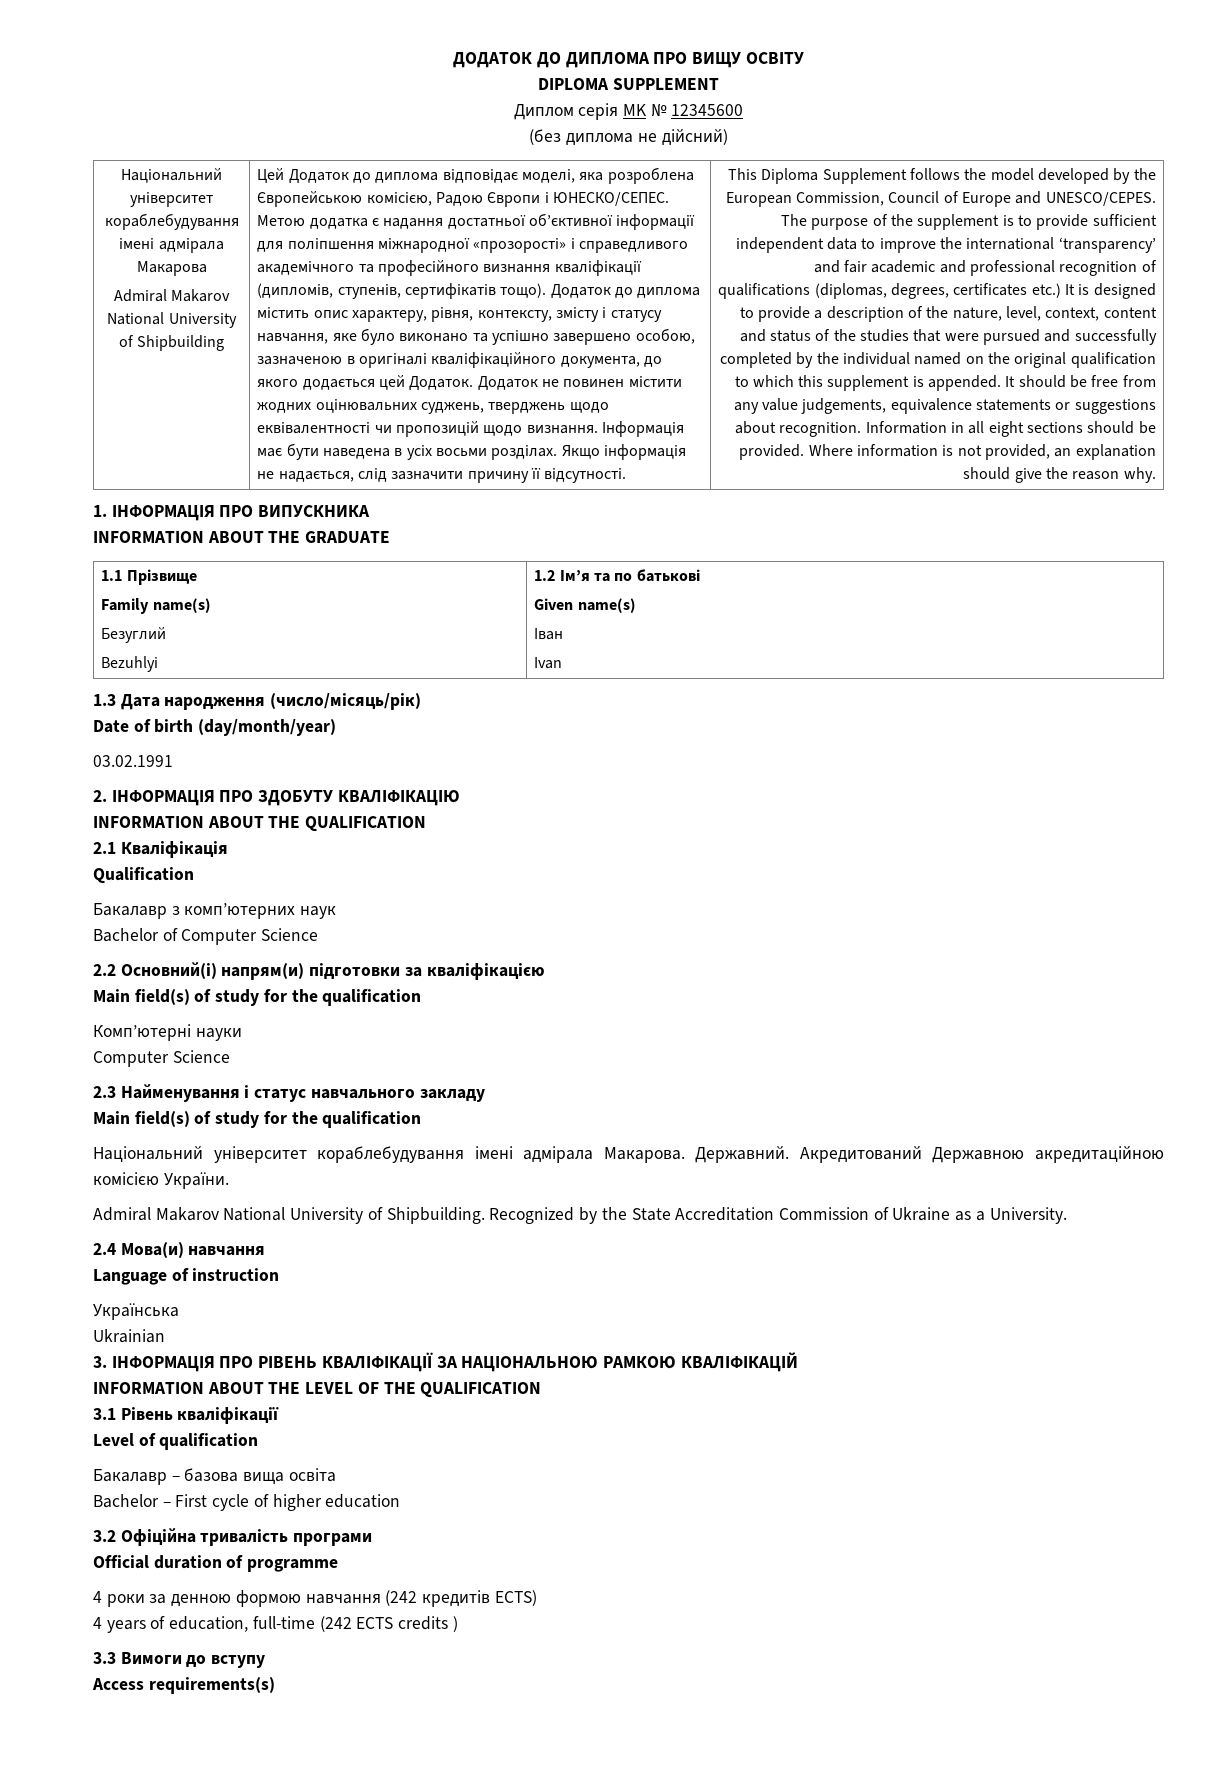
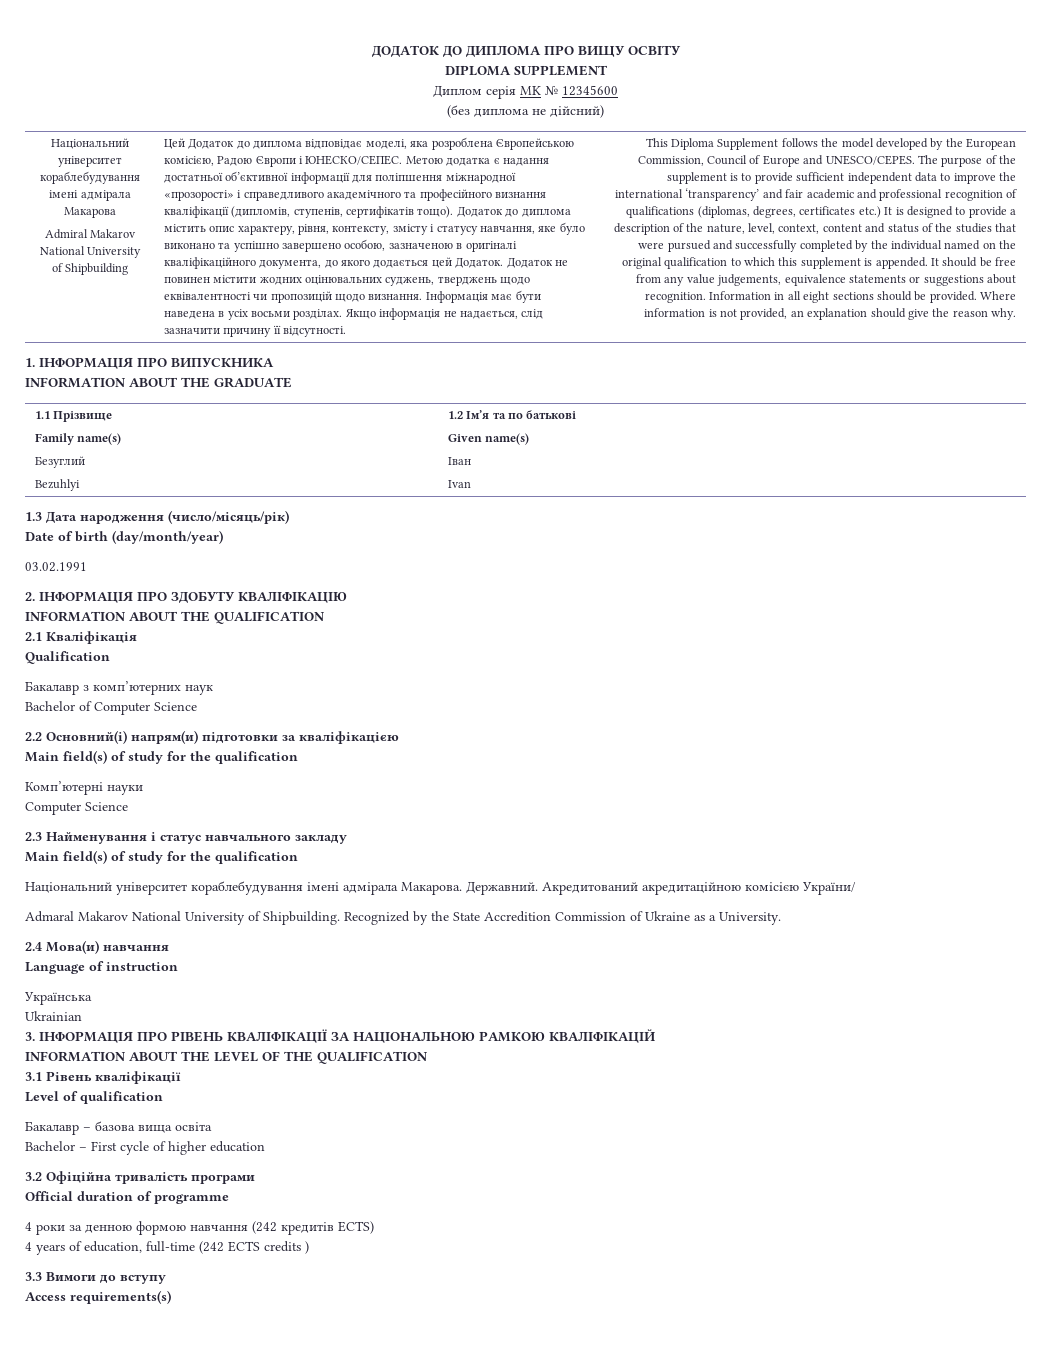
- Акредитований Державною акредитаційною комісією України.
- Admiral Makarov National University of Shipbuilding.
+ Акредитований акредитаційною комісією України/
+ Admaral Makarov National University of Shipbuilding.
- Recognized by the State Accreditation Commission of Ukraine as a University.
+ Recognized by the State Accredition Commission of Ukraine as a University.

